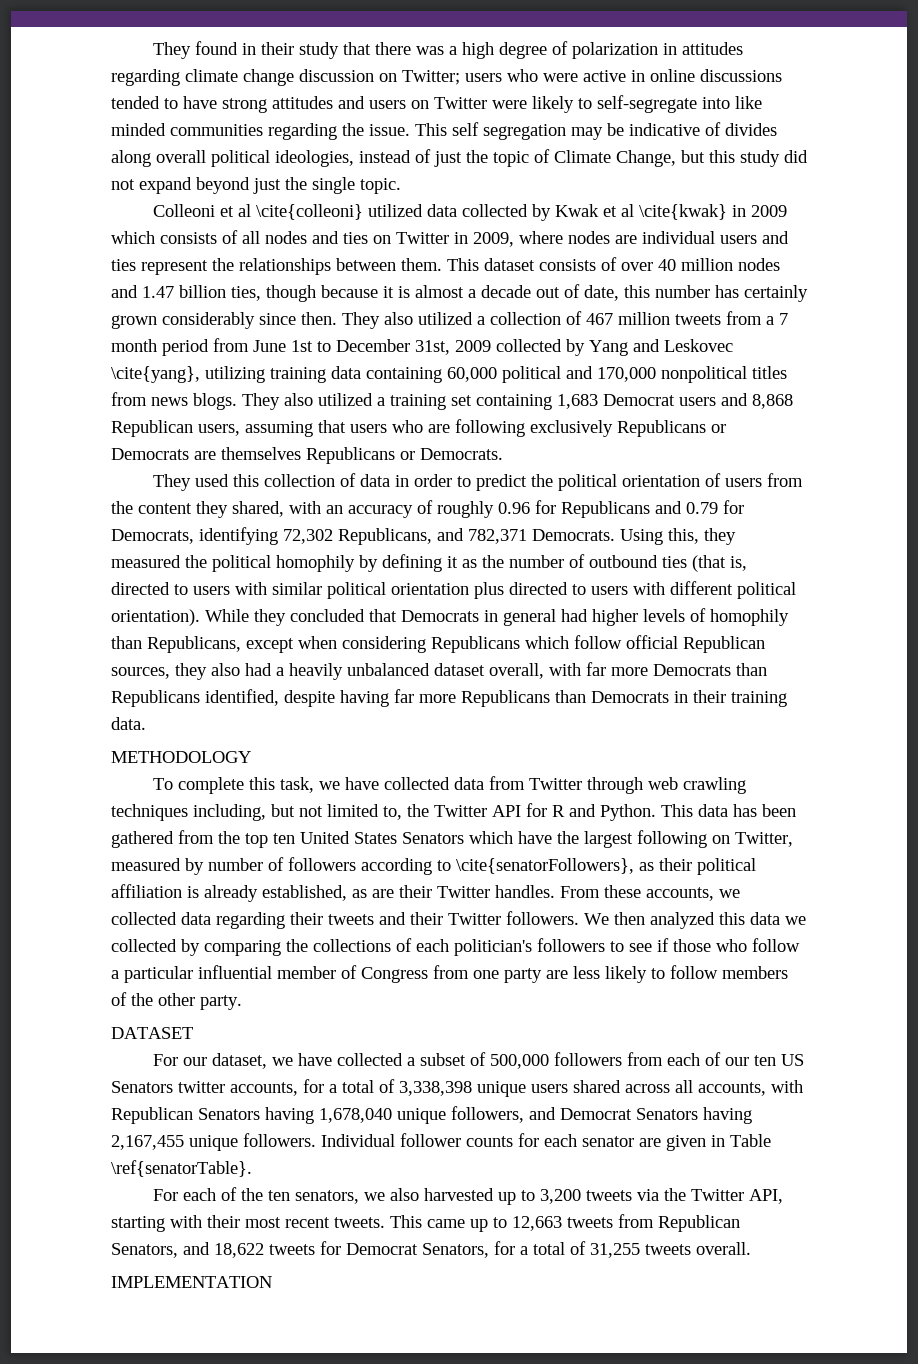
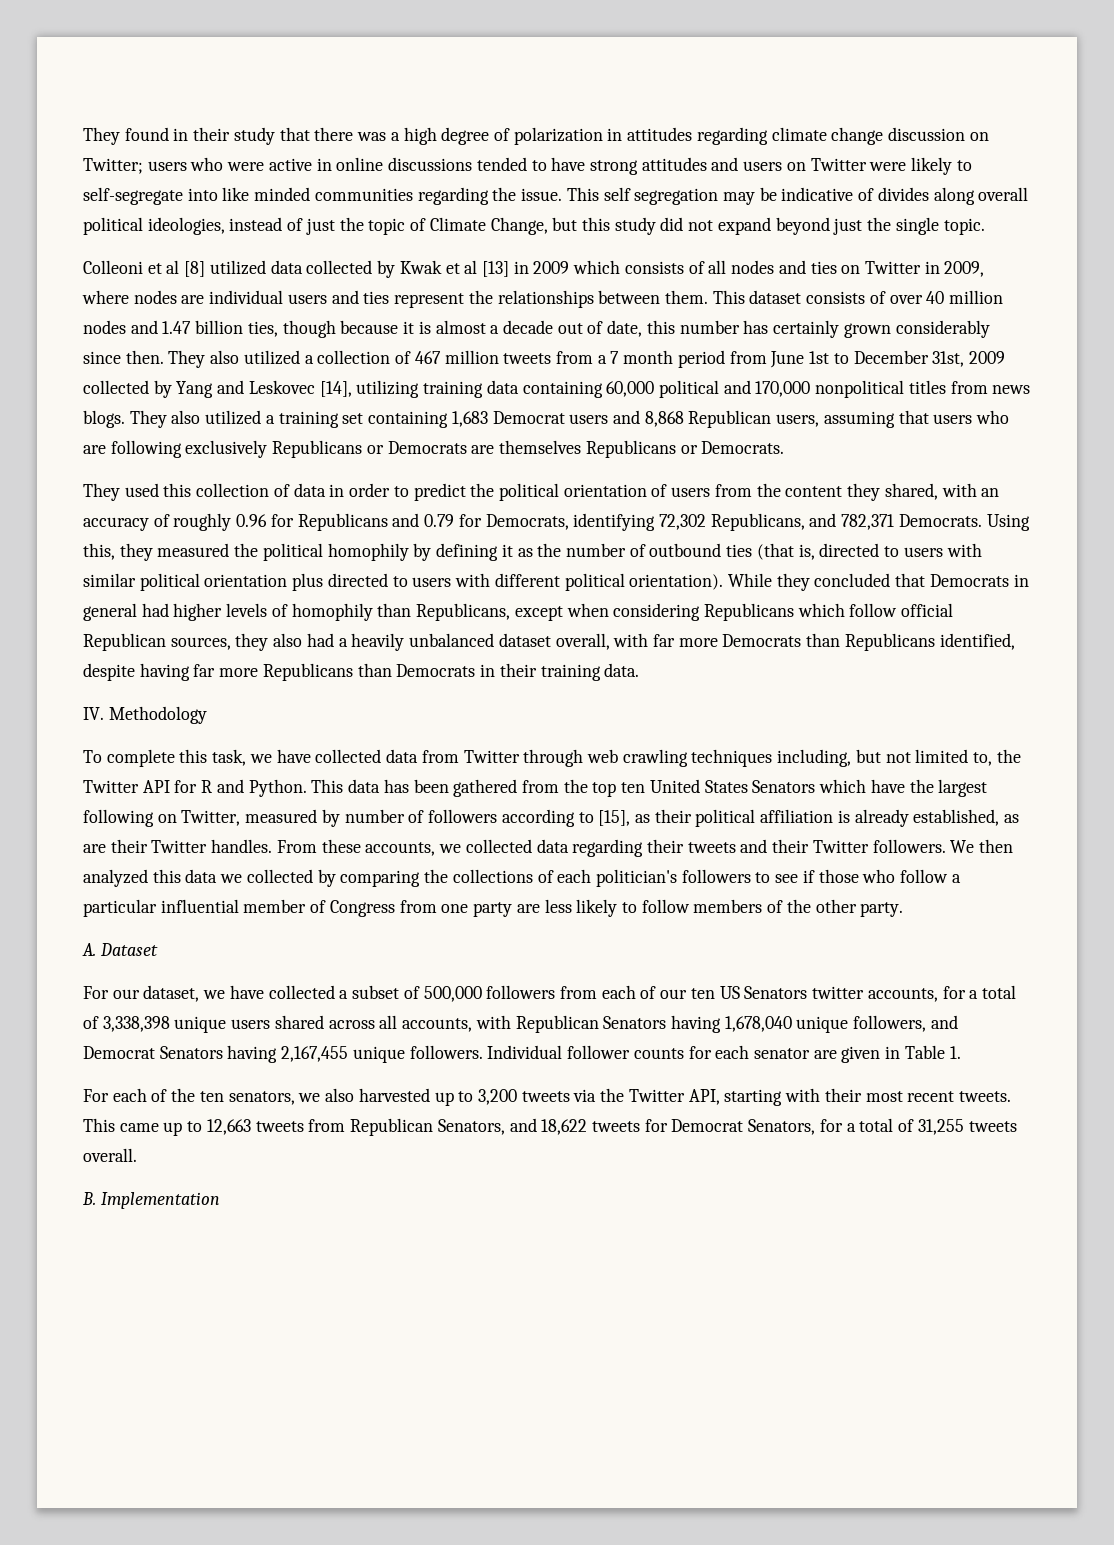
- Colleoni et al \cite{colleoni} utilized data collected by Kwak et al \cite{kwak} in 2009 which consists of all nodes and ties on Twitter in 2009, where nodes are individual users and ties represent the relationships between them.
+ Colleoni et al [8] utilized data collected by Kwak et al [13] in 2009 which consists of all nodes and ties on Twitter in 2009, where nodes are individual users and ties represent the relationships between them.
- They also utilized a collection of 467 million tweets from a 7 month period from June 1st to December 31st, 2009 collected by Yang and Leskovec \cite{yang}, utilizing training data containing 60,000 political and 170,000 nonpolitical titles from news blogs.
+ They also utilized a collection of 467 million tweets from a 7 month period from June 1st to December 31st, 2009 collected by Yang and Leskovec [14], utilizing training data containing 60,000 political and 170,000 nonpolitical titles from news blogs.
- METHODOLOGY
+ IV. Methodology
- This data has been gathered from the top ten United States Senators which have the largest following on Twitter, measured by number of followers according to \cite{senatorFollowers}, as their political affiliation is already established, as are their Twitter handles.
+ This data has been gathered from the top ten United States Senators which have the largest following on Twitter, measured by number of followers according to [15], as their political affiliation is already established, as are their Twitter handles.
- DATASET
+ A. Dataset
- Individual follower counts for each senator are given in Table \ref{senatorTable}.
+ Individual follower counts for each senator are given in Table 1.
- IMPLEMENTATION
+ B. Implementation

